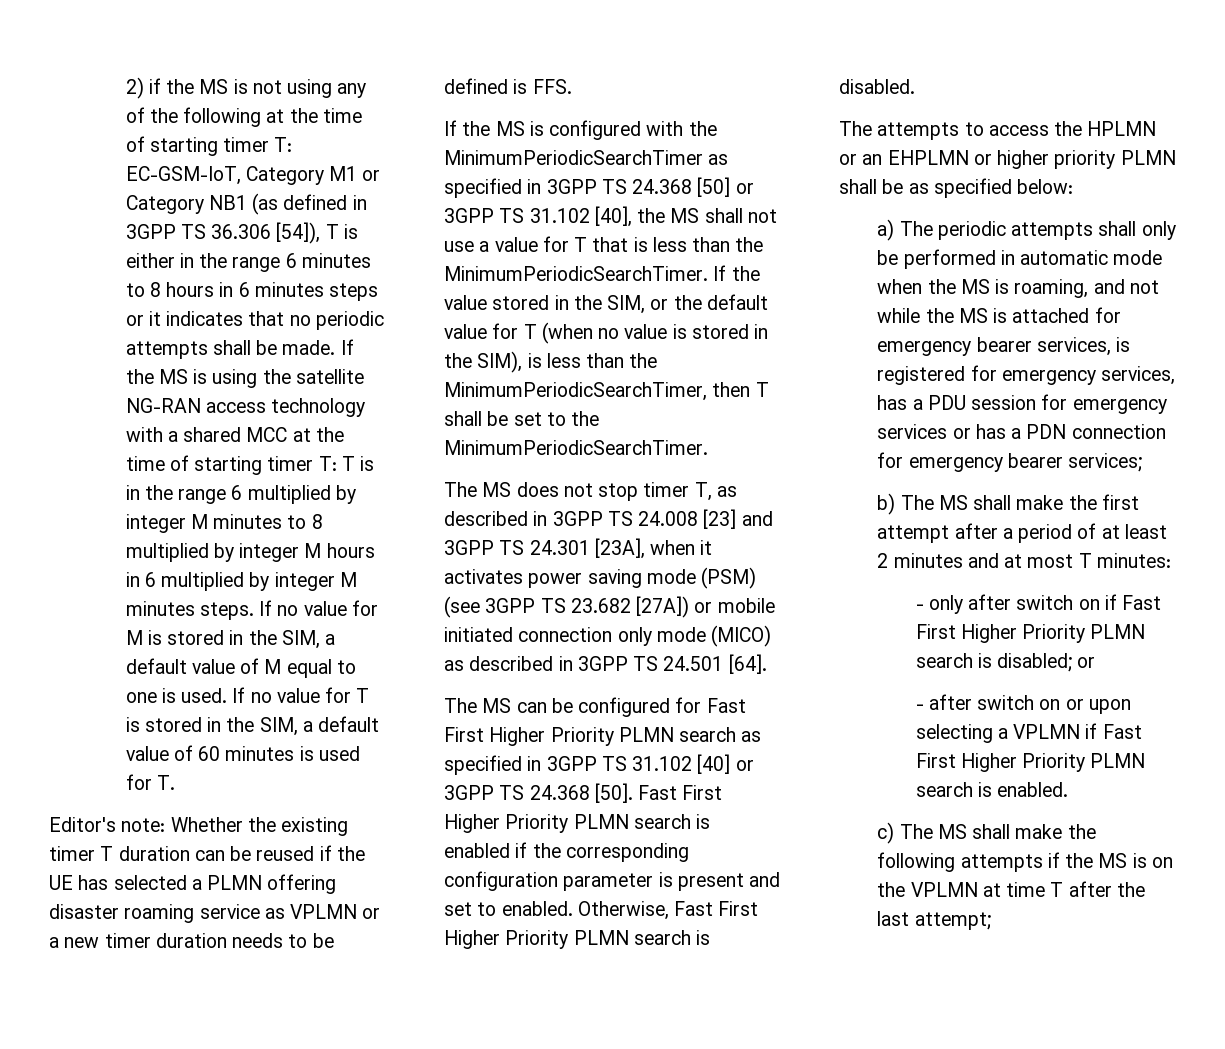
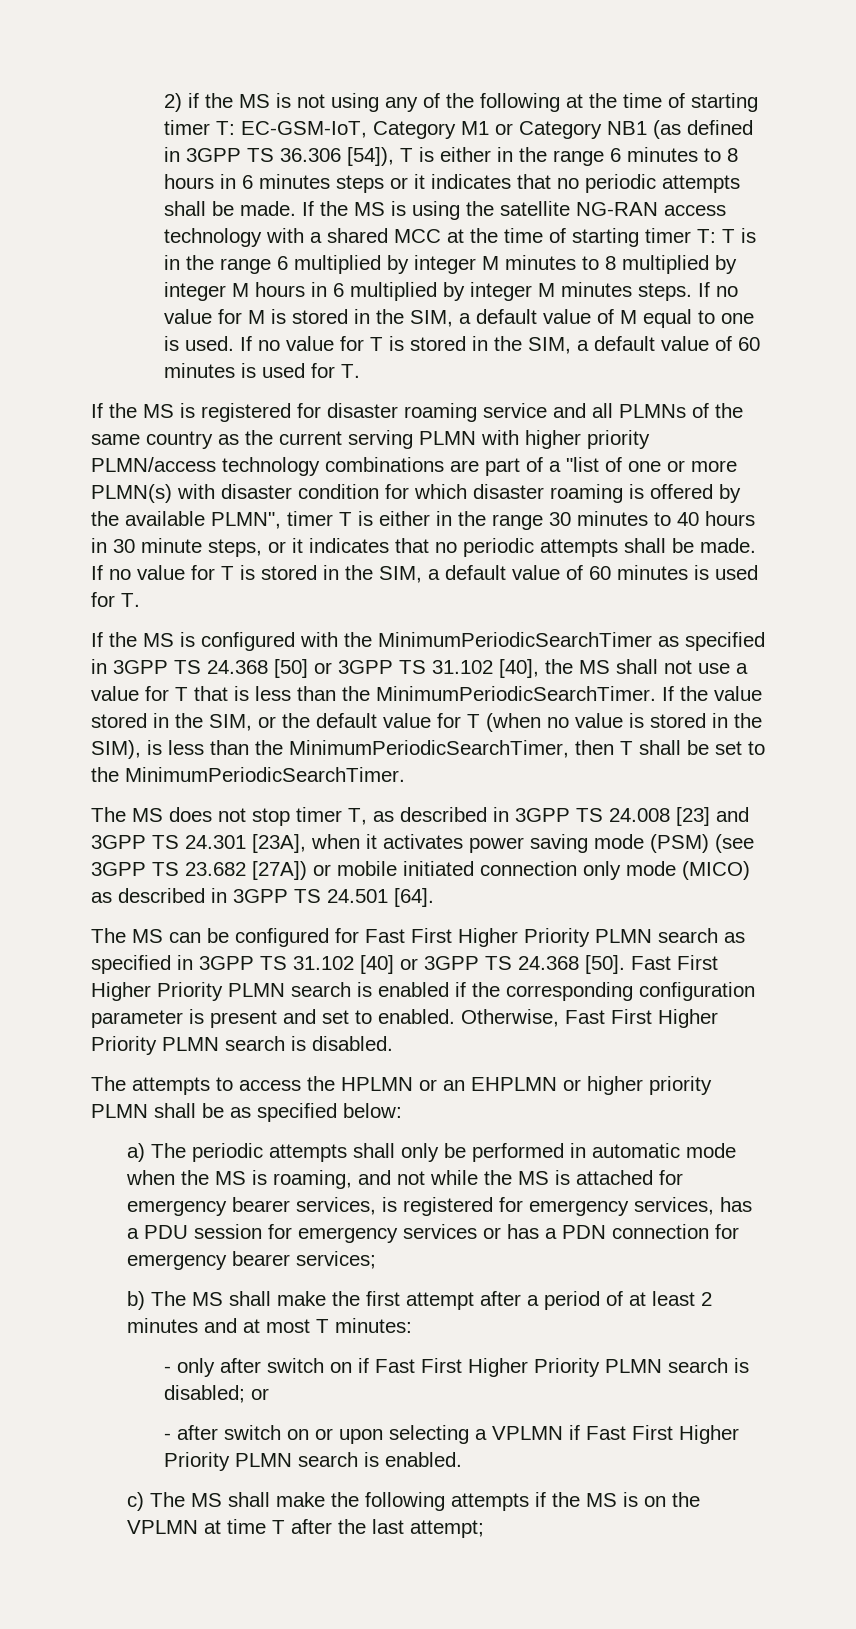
- Editor's note: Whether the existing timer T duration can be reused if the UE has selected a PLMN offering disaster roaming service as VPLMN or a new timer duration needs to be defined is FFS.
+ If the MS is registered for disaster roaming service and all PLMNs of the same country as the current serving PLMN with higher priority PLMN/access technology combinations are part of a "list of one or more PLMN(s) with disaster condition for which disaster roaming is offered by the available PLMN", timer T is either in the range 30 minutes to 40 hours in 30 minute steps, or it indicates that no periodic attempts shall be made. If no value for T is stored in the SIM, a default value of 60 minutes is used for T.

